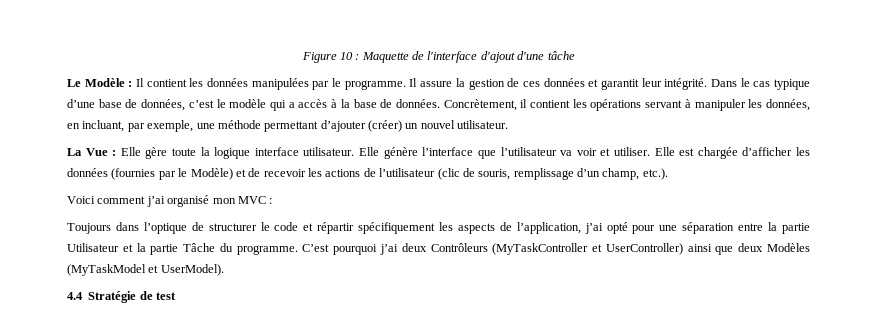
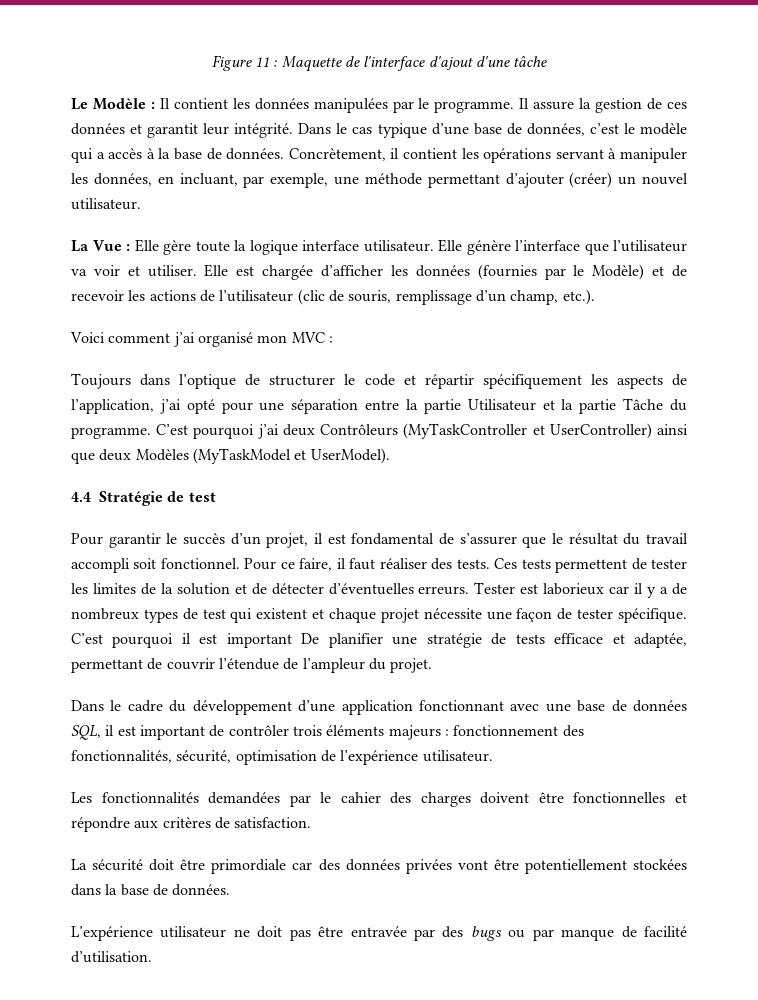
- Figure 10 : Maquette de l'interface d'ajout d'une tâche
+ Figure 11 : Maquette de l'interface d'ajout d'une tâche
+ Pour garantir le succès d’un projet, il est fondamental de s’assurer que le résultat du travail accompli soit fonctionnel. Pour ce faire, il faut réaliser des tests. Ces tests permettent de tester les limites de la solution et de détecter d’éventuelles erreurs. Tester est laborieux car il y a de nombreux types de test qui existent et chaque projet nécessite une façon de tester spécifique. C’est pourquoi il est important De planifier une stratégie de tests efficace et adaptée, permettant de couvrir l’étendue de l’ampleur du projet.
+ Dans le cadre du développement d’une application fonctionnant avec une base de données SQL, il est important de contrôler trois éléments majeurs : fonctionnement des fonctionnalités, sécurité, optimisation de l’expérience utilisateur.
+ Les fonctionnalités demandées par le cahier des charges doivent être fonctionnelles et répondre aux critères de satisfaction.
+ La sécurité doit être primordiale car des données privées vont être potentiellement stockées dans la base de données.
+ L’expérience utilisateur ne doit pas être entravée par des bugs ou par manque de facilité d’utilisation.

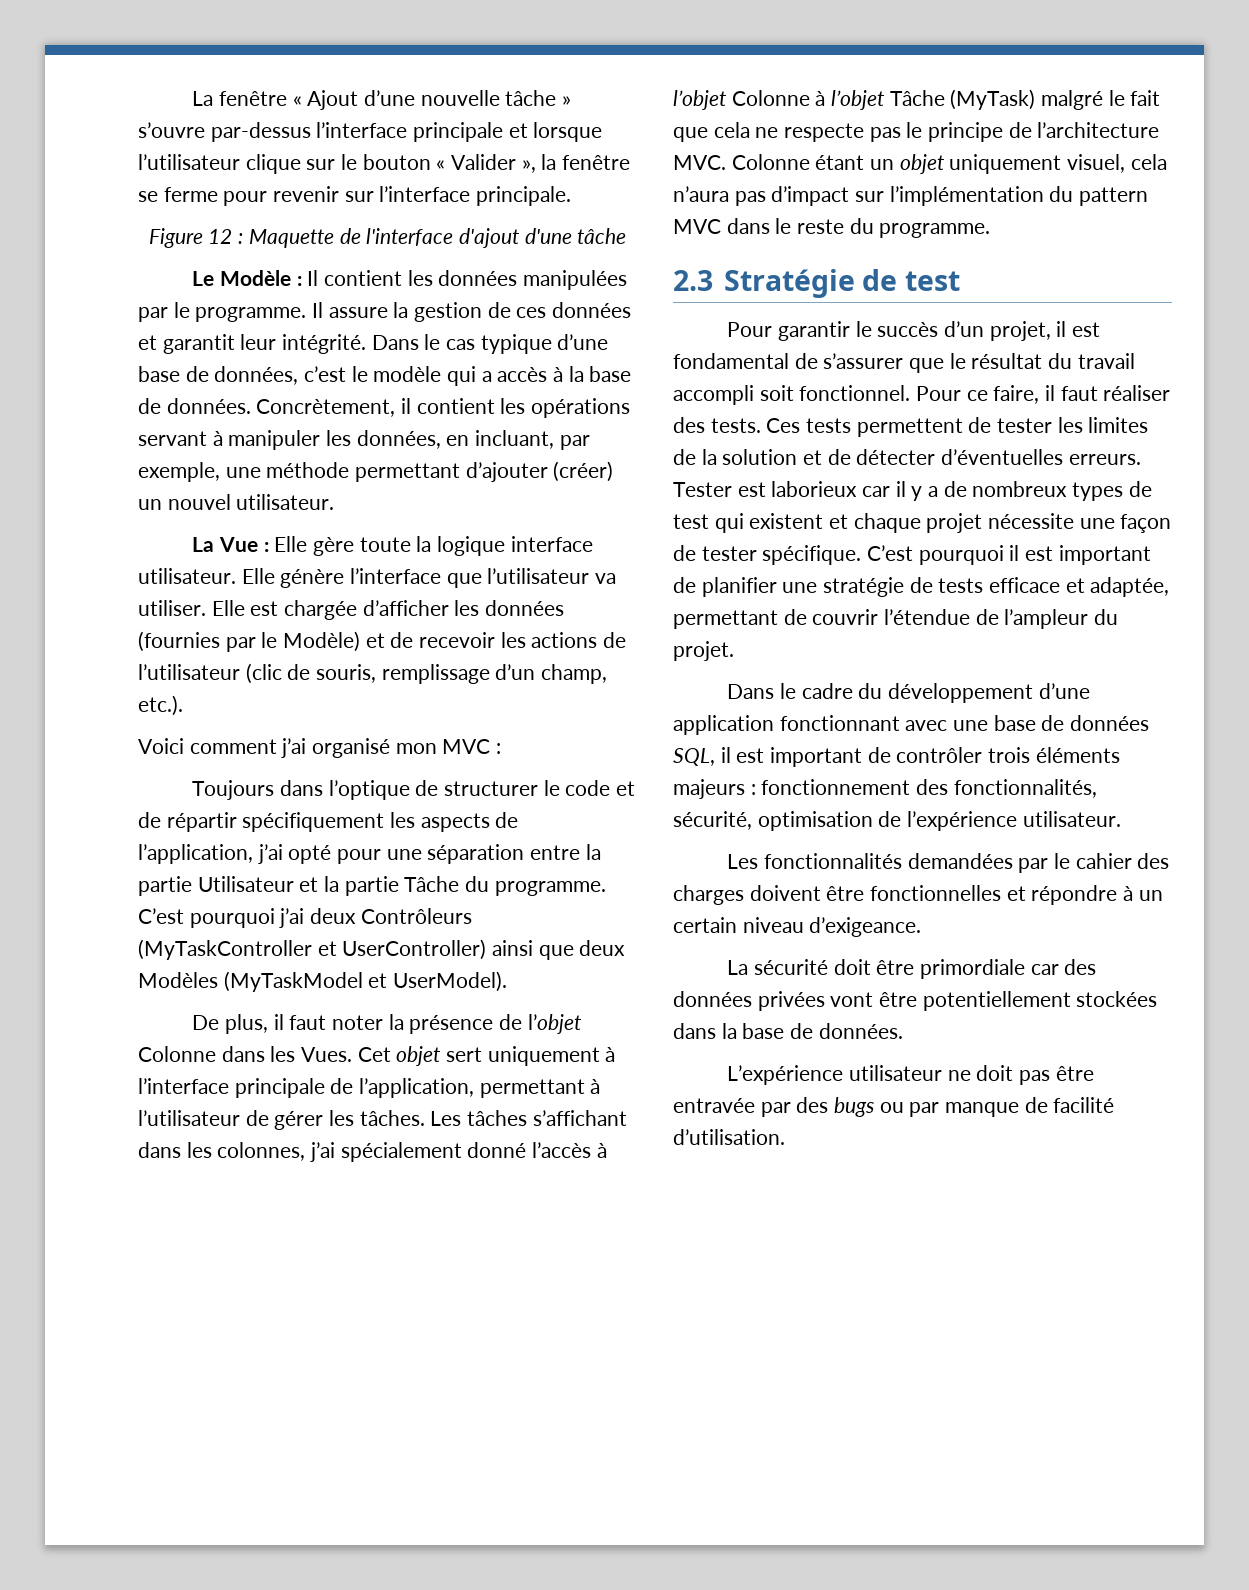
- Figure 11 : Maquette de l'interface d'ajout d'une tâche
+ La fenêtre « Ajout d’une nouvelle tâche » s’ouvre par-dessus l’interface principale et lorsque l’utilisateur clique sur le bouton « Valider », la fenêtre se ferme pour revenir sur l’interface principale.
+ Figure 12 : Maquette de l'interface d'ajout d'une tâche
- Elle génère l’interface que l’utilisateur va voir et utiliser.
+ Elle génère l’interface que l’utilisateur va utiliser.
- Toujours dans l’optique de structurer le code et répartir spécifiquement les aspects de l’application, j’ai opté pour une séparation entre la partie Utilisateur et la partie Tâche du programme.
+ Toujours dans l’optique de structurer le code et de répartir spécifiquement les aspects de l’application, j’ai opté pour une séparation entre la partie Utilisateur et la partie Tâche du programme.
- 4.4 Stratégie de test
+ De plus, il faut noter la présence de l’objet Colonne dans les Vues. Cet objet sert uniquement à l’interface principale de l’application, permettant à l’utilisateur de gérer les tâches. Les tâches s’affichant dans les colonnes, j’ai spécialement donné l’accès à l’objet Colonne à l’objet Tâche (MyTask) malgré le fait que cela ne respecte pas le principe de l’architecture MVC. Colonne étant un objet uniquement visuel, cela n’aura pas d’impact sur l’implémentation du pattern MVC dans le reste du programme.
+ 2.3 Stratégie de test
- C’est pourquoi il est important De planifier une stratégie de tests efficace et adaptée, permettant de couvrir l’étendue de l’ampleur du projet.
+ C’est pourquoi il est important de planifier une stratégie de tests efficace et adaptée, permettant de couvrir l’étendue de l’ampleur du projet.
- Les fonctionnalités demandées par le cahier des charges doivent être fonctionnelles et répondre aux critères de satisfaction.
+ Les fonctionnalités demandées par le cahier des charges doivent être fonctionnelles et répondre à un certain niveau d’exigeance.

